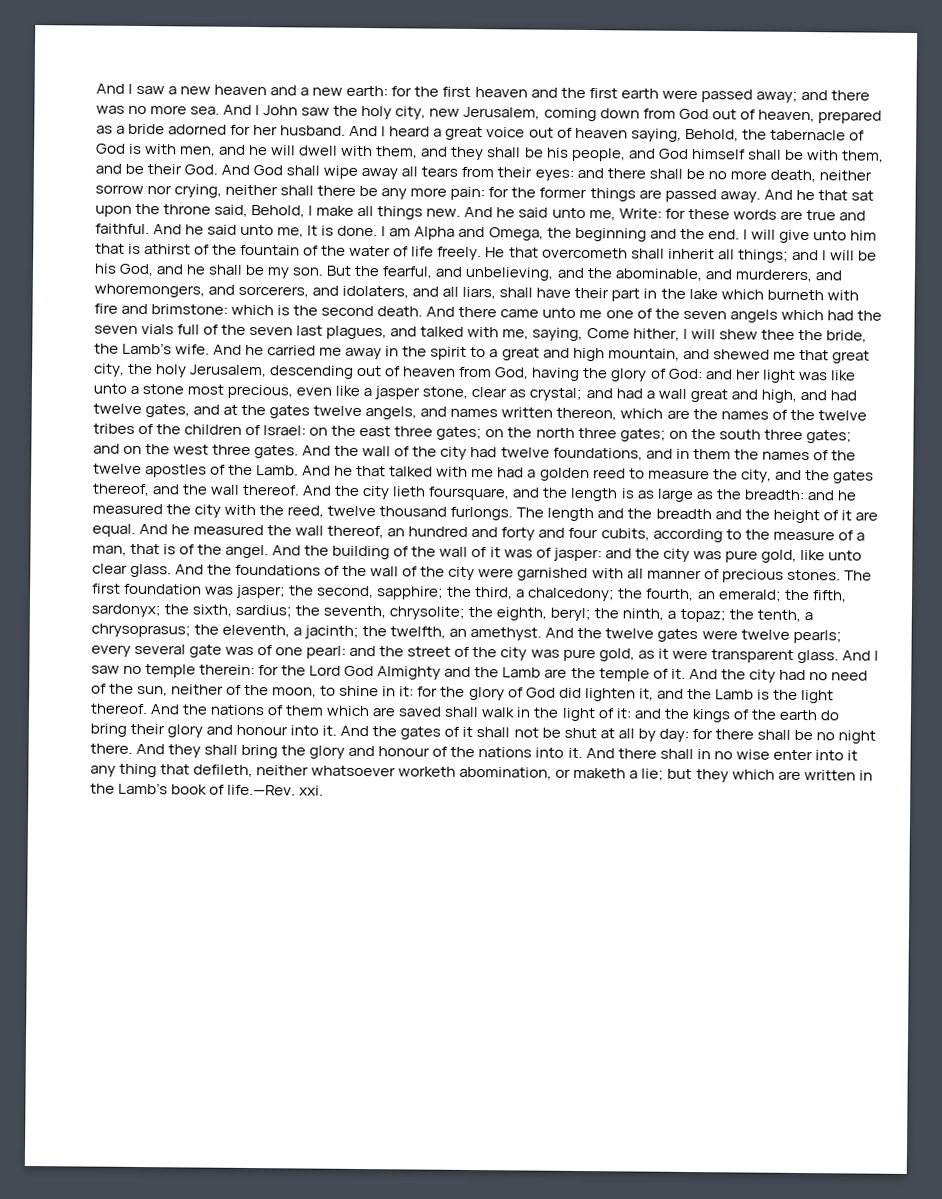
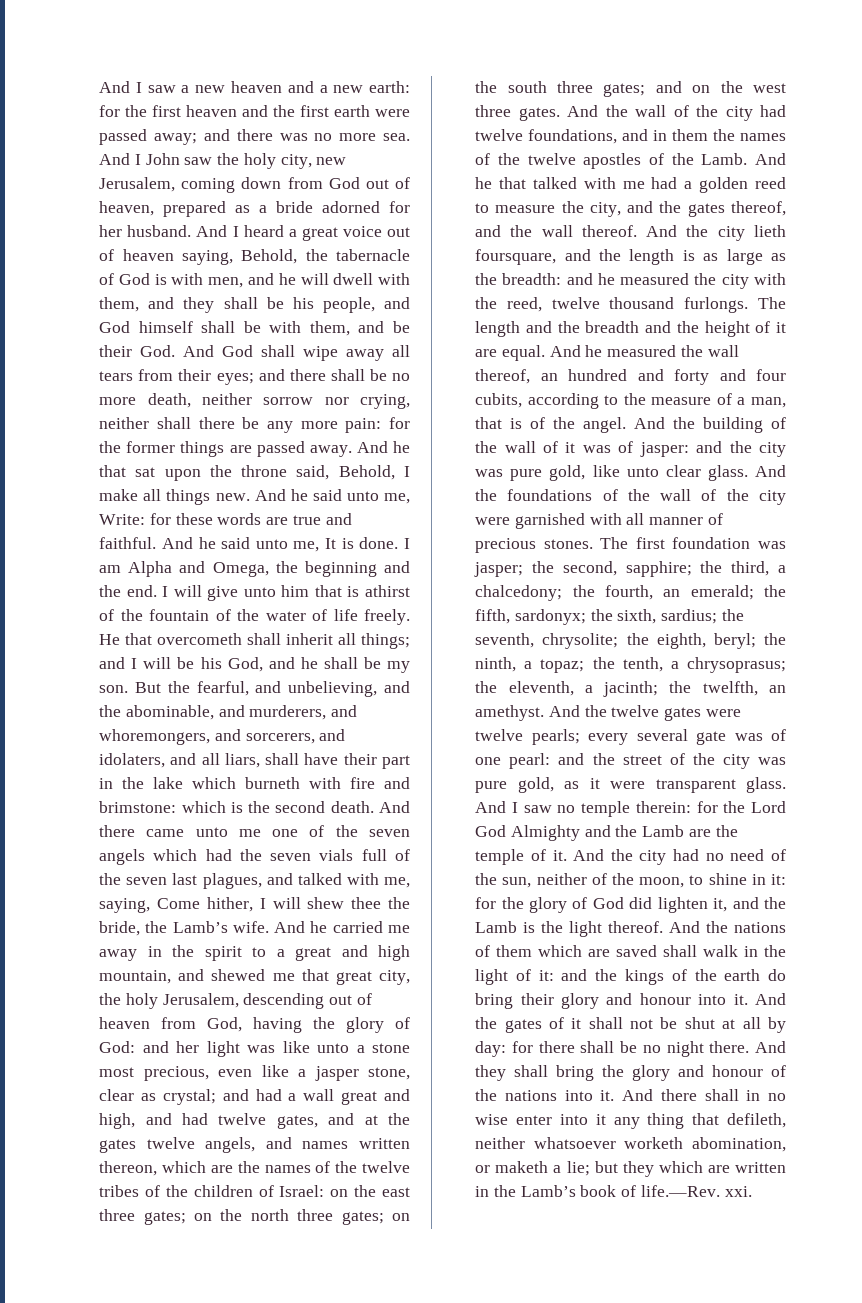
- And I heard a great voice out of heaven saying, Behold, the tabernacle of God is with men, and he will dwell with them, and they shall be his people, and God himself shall be with them, and be their God. And God shall wipe away all tears from their eyes:
+ And I heard a great voice out of heaven saying, Behold, the tabernacle of God is with men, and he will dwell with them, and they shall be his people, and God himself shall be with them, and be their God. And God shall wipe away all tears from their eyes;

